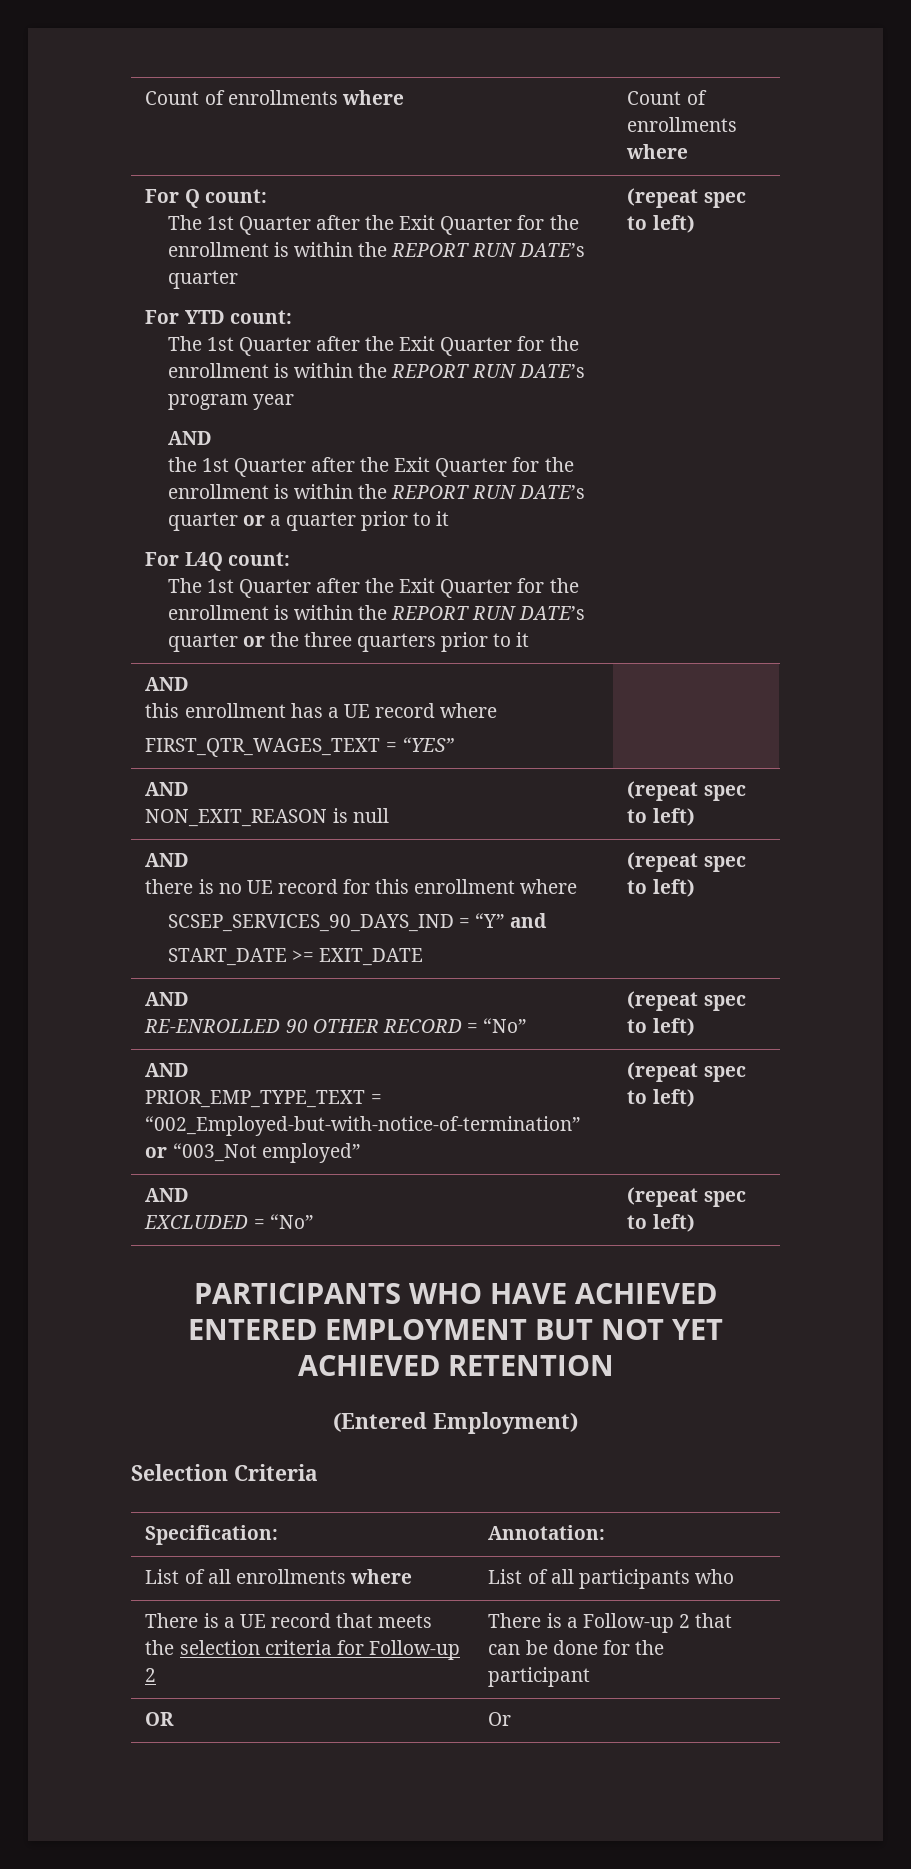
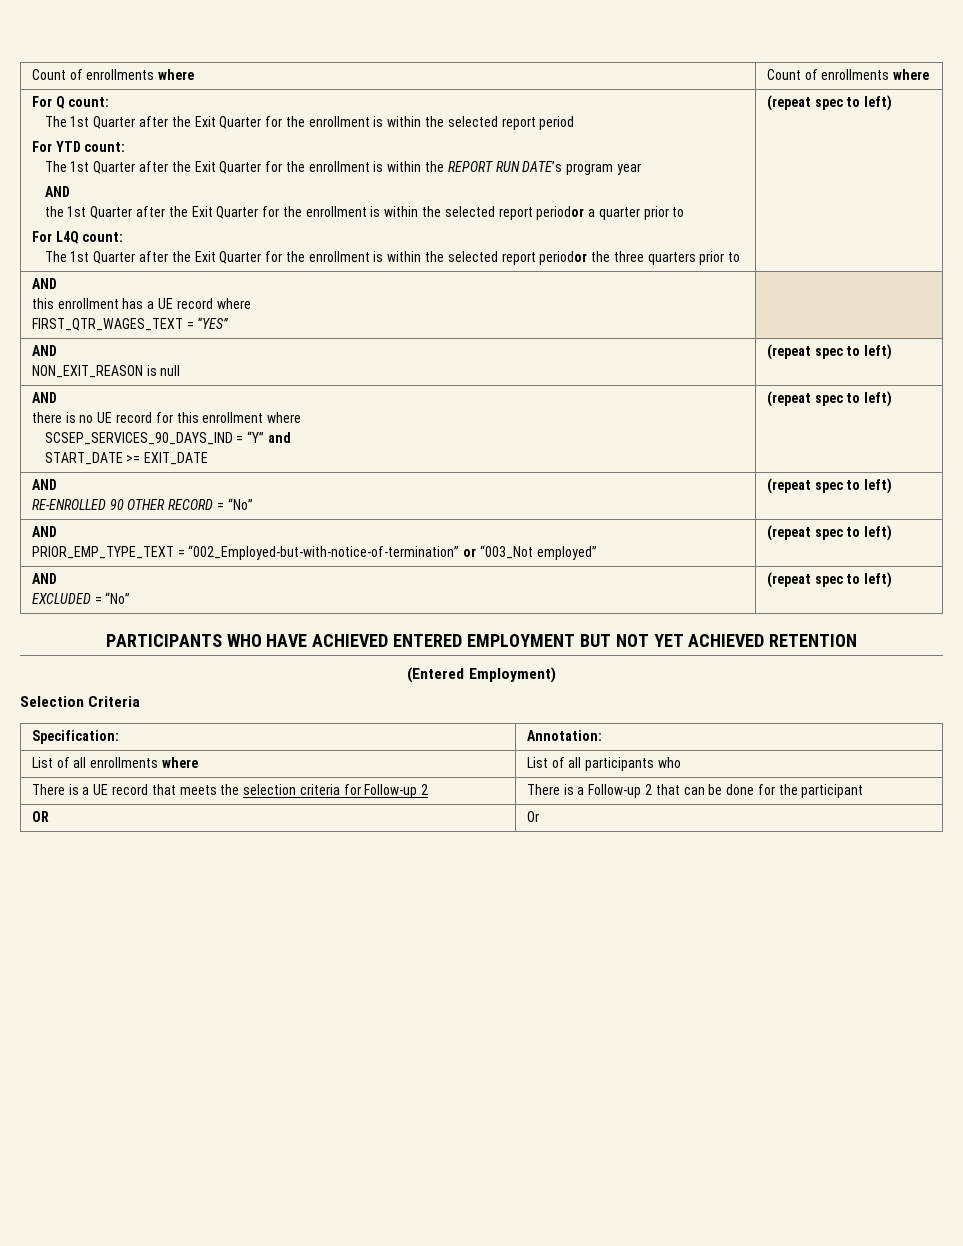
  For Q count:
- The 1st Quarter after the Exit Quarter for the enrollment is within the REPORT RUN DATE’s quarter
+ The 1st Quarter after the Exit Quarter for the enrollment is within the selected report period
- the 1st Quarter after the Exit Quarter for the enrollment is within the REPORT RUN DATE’s quarter or a quarter prior to it
+ the 1st Quarter after the Exit Quarter for the enrollment is within the selected report periodor a quarter prior to
- The 1st Quarter after the Exit Quarter for the enrollment is within the REPORT RUN DATE’s quarter or the three quarters prior to it
+ The 1st Quarter after the Exit Quarter for the enrollment is within the selected report periodor the three quarters prior to

